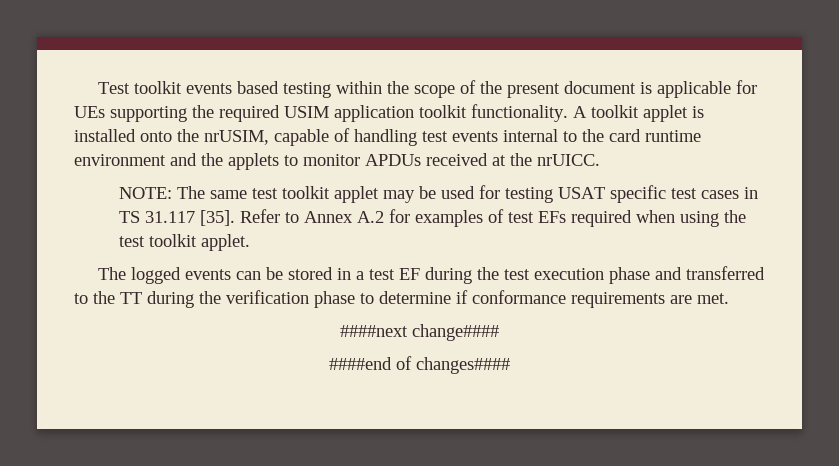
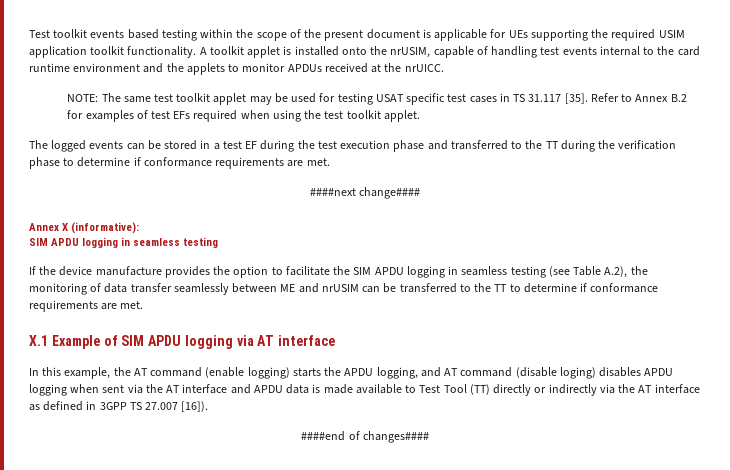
- Refer to Annex A.2 for examples of test EFs required when using the test toolkit applet.
+ Refer to Annex B.2 for examples of test EFs required when using the test toolkit applet.
+ Annex X (informative):
+ SIM APDU logging in seamless testing
+ If the device manufacture provides the option to facilitate the SIM APDU logging in seamless testing (see Table A.2), the monitoring of data transfer seamlessly between ME and nrUSIM can be transferred to the TT to determine if conformance requirements are met.
+ X.1 Example of SIM APDU logging via AT interface
+ In this example, the AT command (enable logging) starts the APDU logging, and AT command (disable loging) disables APDU logging when sent via the AT interface and APDU data is made available to Test Tool (TT) directly or indirectly via the AT interface as defined in 3GPP TS 27.007 [16]).

